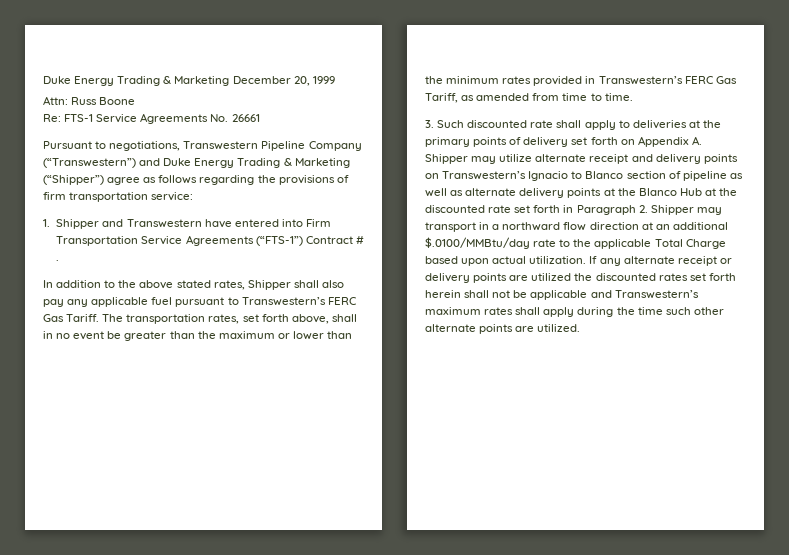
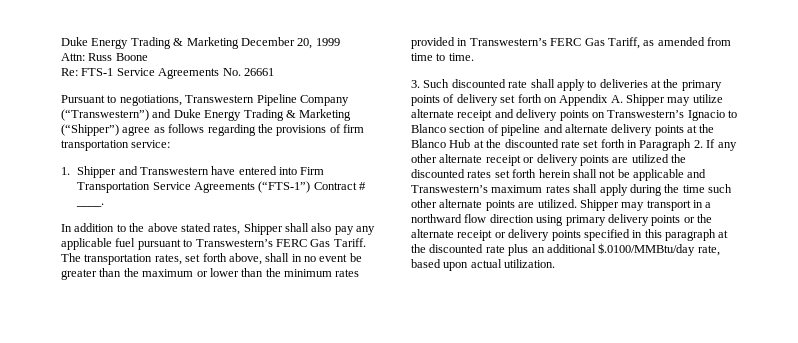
- 1. Shipper and Transwestern have entered into Firm Transportation Service Agreements (“FTS-1”) Contract # .
+ 1. Shipper and Transwestern have entered into Firm Transportation Service Agreements (“FTS-1”) Contract # ____.
- 3. Such discounted rate shall apply to deliveries at the primary points of delivery set forth on Appendix A. Shipper may utilize alternate receipt and delivery points on Transwestern’s Ignacio to Blanco section of pipeline as well as alternate delivery points at the Blanco Hub at the discounted rate set forth in Paragraph 2. Shipper may transport in a northward flow direction at an additional $.0100/MMBtu/day rate to the applicable Total Charge based upon actual utilization. If any alternate receipt or delivery points are utilized the discounted rates set forth herein shall not be applicable and Transwestern’s maximum rates shall apply during the time such other alternate points are utilized.
+ 3. Such discounted rate shall apply to deliveries at the primary points of delivery set forth on Appendix A. Shipper may utilize alternate receipt and delivery points on Transwestern’s Ignacio to Blanco section of pipeline and alternate delivery points at the Blanco Hub at the discounted rate set forth in Paragraph 2. If any other alternate receipt or delivery points are utilized the discounted rates set forth herein shall not be applicable and Transwestern’s maximum rates shall apply during the time such other alternate points are utilized.
+ Shipper may transport in a northward flow direction using primary delivery points or the alternate receipt or delivery points specified in this paragraph at the discounted rate plus an additional $.0100/MMBtu/day rate, based upon actual utilization.

